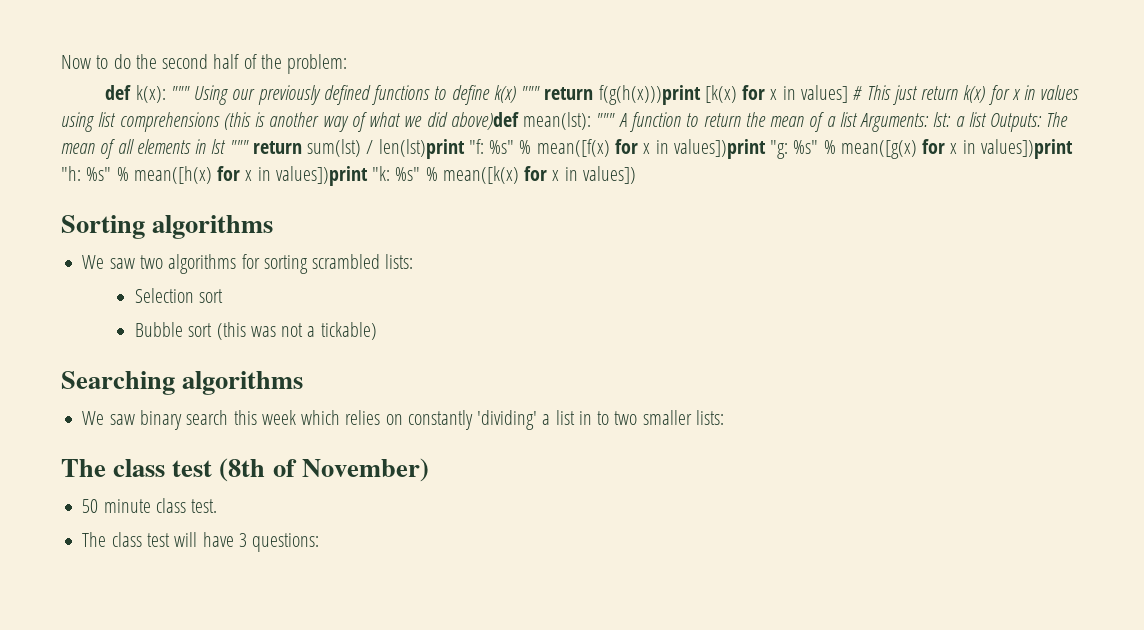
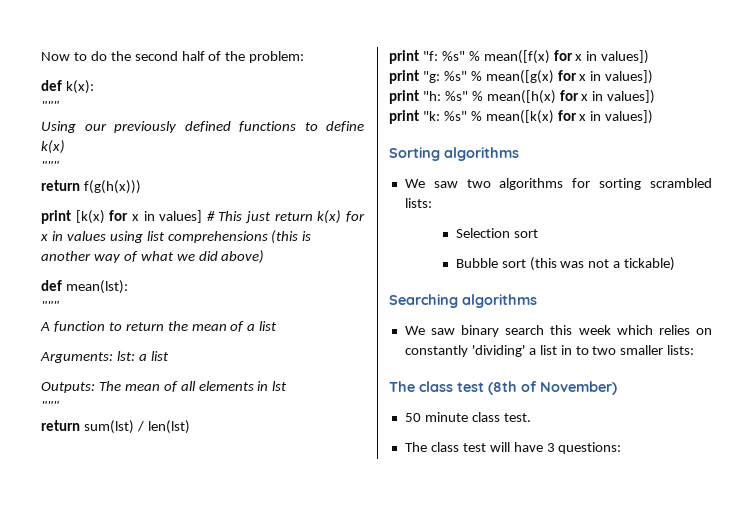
- def k(x): """ Using our previously defined functions to define k(x) """ return f(g(h(x)))print [k(x) for x in values] # This just return k(x) for x in values using list comprehensions (this is another way of what we did above)def mean(lst): """ A function to return the mean of a list Arguments:
+ def k(x):
+ """
+ Using our previously defined functions to define k(x)
+ """
+ return f(g(h(x)))
+ print [k(x) for x in values] # This just return k(x) for x in values using list comprehensions (this is another way of what we did above)
+ def mean(lst):
+ """
+ A function to return the mean of a list
+ Arguments:
- lst: a list Outputs:
+ lst: a list
+ Outputs:
- The mean of all elements in lst """ return sum(lst) / len(lst)print "f:
+ The mean of all elements in lst
+ """
+ return sum(lst) / len(lst)
+ print "f:
- %s" % mean([f(x) for x in values])print "g:
+ %s" % mean([f(x) for x in values])
+ print "g:
- %s" % mean([g(x) for x in values])print "h:
+ %s" % mean([g(x) for x in values])
+ print "h:
- %s" % mean([h(x) for x in values])print "k:
+ %s" % mean([h(x) for x in values])
+ print "k:

